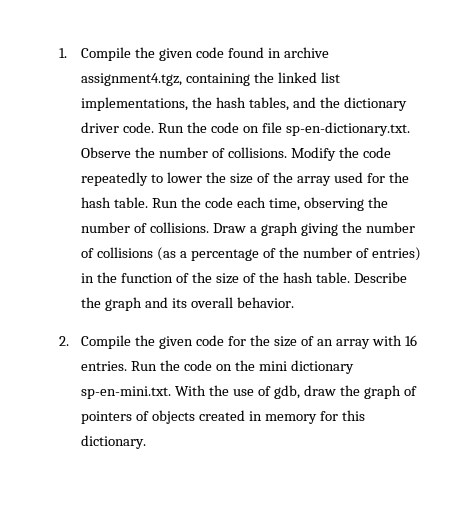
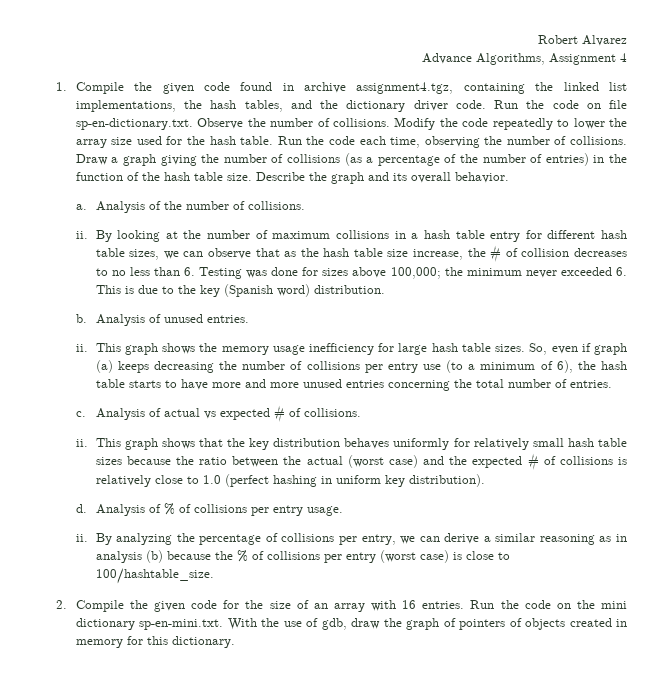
+ Robert Alvarez
+ Advance Algorithms, Assignment 4
- Modify the code repeatedly to lower the size of the array used for the hash table.
+ Modify the code repeatedly to lower the array size used for the hash table.
- Draw a graph giving the number of collisions (as a percentage of the number of entries) in the function of the size of the hash table.
+ Draw a graph giving the number of collisions (as a percentage of the number of entries) in the function of the hash table size.
+ a. Analysis of the number of collisions.
+ ii. By looking at the number of maximum collisions in a hash table entry for different hash table sizes, we can observe that as the hash table size increase, the # of collision decreases to no less than 6. Testing was done for sizes above 100,000; the minimum never exceeded 6. This is due to the key (Spanish word) distribution.
+ b. Analysis of unused entries.
+ ii. This graph shows the memory usage inefficiency for large hash table sizes. So, even if graph (a) keeps decreasing the number of collisions per entry use (to a minimum of 6), the hash table starts to have more and more unused entries concerning the total number of entries.
+ c. Analysis of actual vs expected # of collisions.
+ ii. This graph shows that the key distribution behaves uniformly for relatively small hash table sizes because the ratio between the actual (worst case) and the expected # of collisions is relatively close to 1.0 (perfect hashing in uniform key distribution).
+ d. Analysis of % of collisions per entry usage.
+ ii. By analyzing the percentage of collisions per entry, we can derive a similar reasoning as in analysis (b) because the % of collisions per entry (worst case) is close to 100/hashtable_size.

